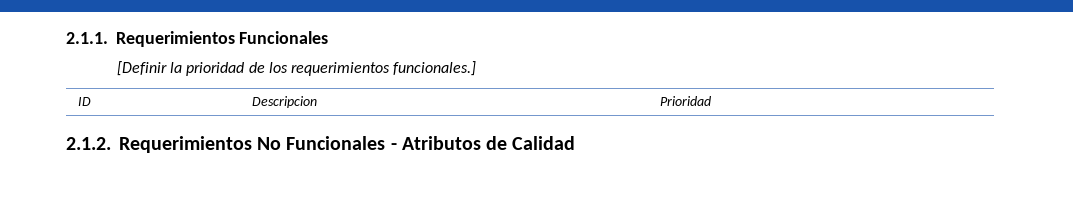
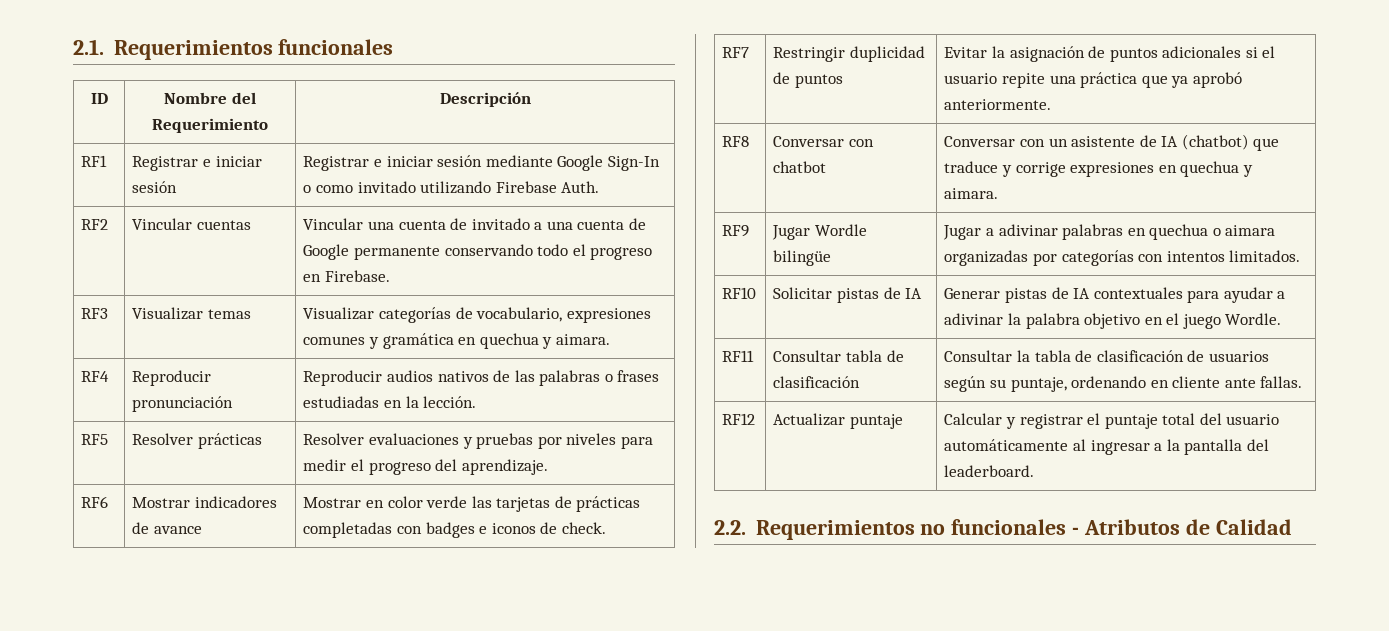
- 2.1.1. Requerimientos Funcionales
- [Definir la prioridad de los requerimientos funcionales.]
- ID | Descripcion | Prioridad
- 2.1.2. Requerimientos No Funcionales - Atributos de Calidad
+ 2.1. Requerimientos funcionales
+ ID | Nombre del Requerimiento | Descripción
+ RF1 | Registrar e iniciar sesión | Registrar e iniciar sesión mediante Google Sign-In o como invitado utilizando Firebase Auth.
+ RF2 | Vincular cuentas | Vincular una cuenta de invitado a una cuenta de Google permanente conservando todo el progreso en Firebase.
+ RF3 | Visualizar temas | Visualizar categorías de vocabulario, expresiones comunes y gramática en quechua y aimara.
+ RF4 | Reproducir pronunciación | Reproducir audios nativos de las palabras o frases estudiadas en la lección.
+ RF5 | Resolver prácticas | Resolver evaluaciones y pruebas por niveles para medir el progreso del aprendizaje.
+ RF6 | Mostrar indicadores de avance | Mostrar en color verde las tarjetas de prácticas completadas con badges e iconos de check.
+ RF7 | Restringir duplicidad de puntos | Evitar la asignación de puntos adicionales si el usuario repite una práctica que ya aprobó anteriormente.
+ RF8 | Conversar con chatbot | Conversar con un asistente de IA (chatbot) que traduce y corrige expresiones en quechua y aimara.
+ RF9 | Jugar Wordle bilingüe | Jugar a adivinar palabras en quechua o aimara organizadas por categorías con intentos limitados.
+ RF10 | Solicitar pistas de IA | Generar pistas de IA contextuales para ayudar a adivinar la palabra objetivo en el juego Wordle.
+ RF11 | Consultar tabla de clasificación | Consultar la tabla de clasificación de usuarios según su puntaje, ordenando en cliente ante fallas.
+ RF12 | Actualizar puntaje | Calcular y registrar el puntaje total del usuario automáticamente al ingresar a la pantalla del leaderboard.
+ 2.2. Requerimientos no funcionales - Atributos de Calidad

